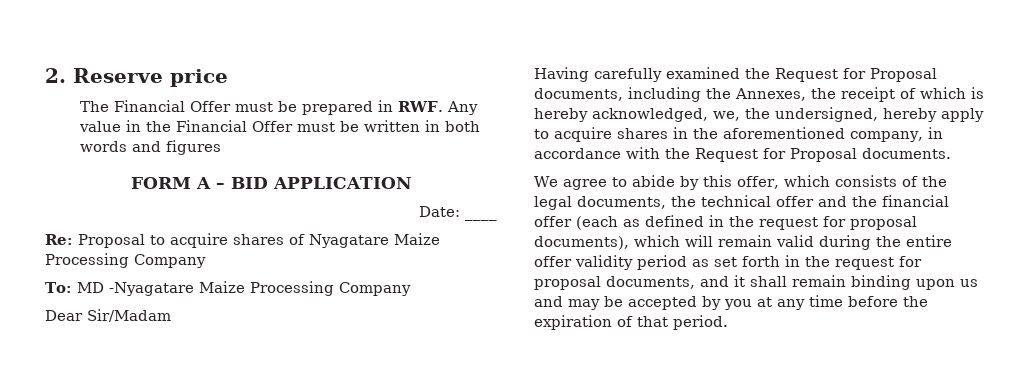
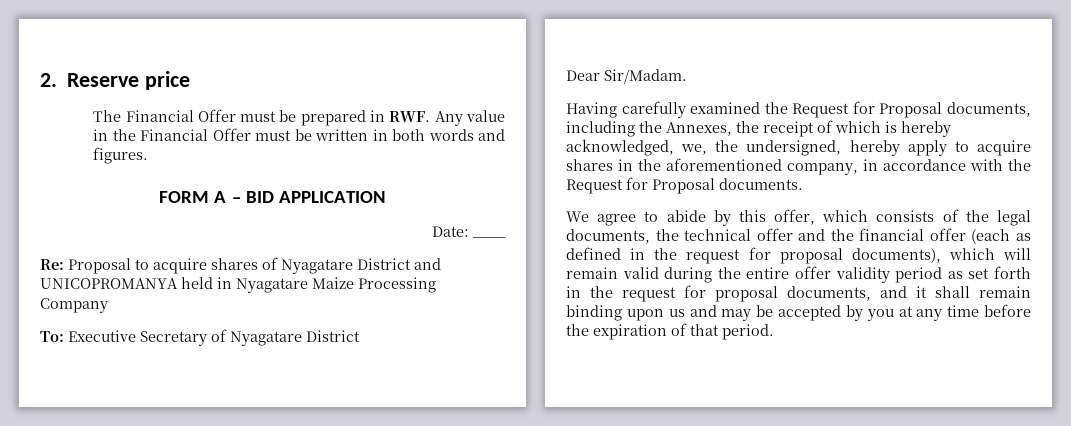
- The Financial Offer must be prepared in RWF. Any value in the Financial Offer must be written in both words and figures
+ The Financial Offer must be prepared in RWF. Any value in the Financial Offer must be written in both words and figures.
- Re: Proposal to acquire shares of Nyagatare Maize Processing Company
+ Re: Proposal to acquire shares of Nyagatare District and UNICOPROMANYA held in Nyagatare Maize Processing Company
- To: MD -Nyagatare Maize Processing Company
+ To: Executive Secretary of Nyagatare District
- Dear Sir/Madam
+ Dear Sir/Madam.

